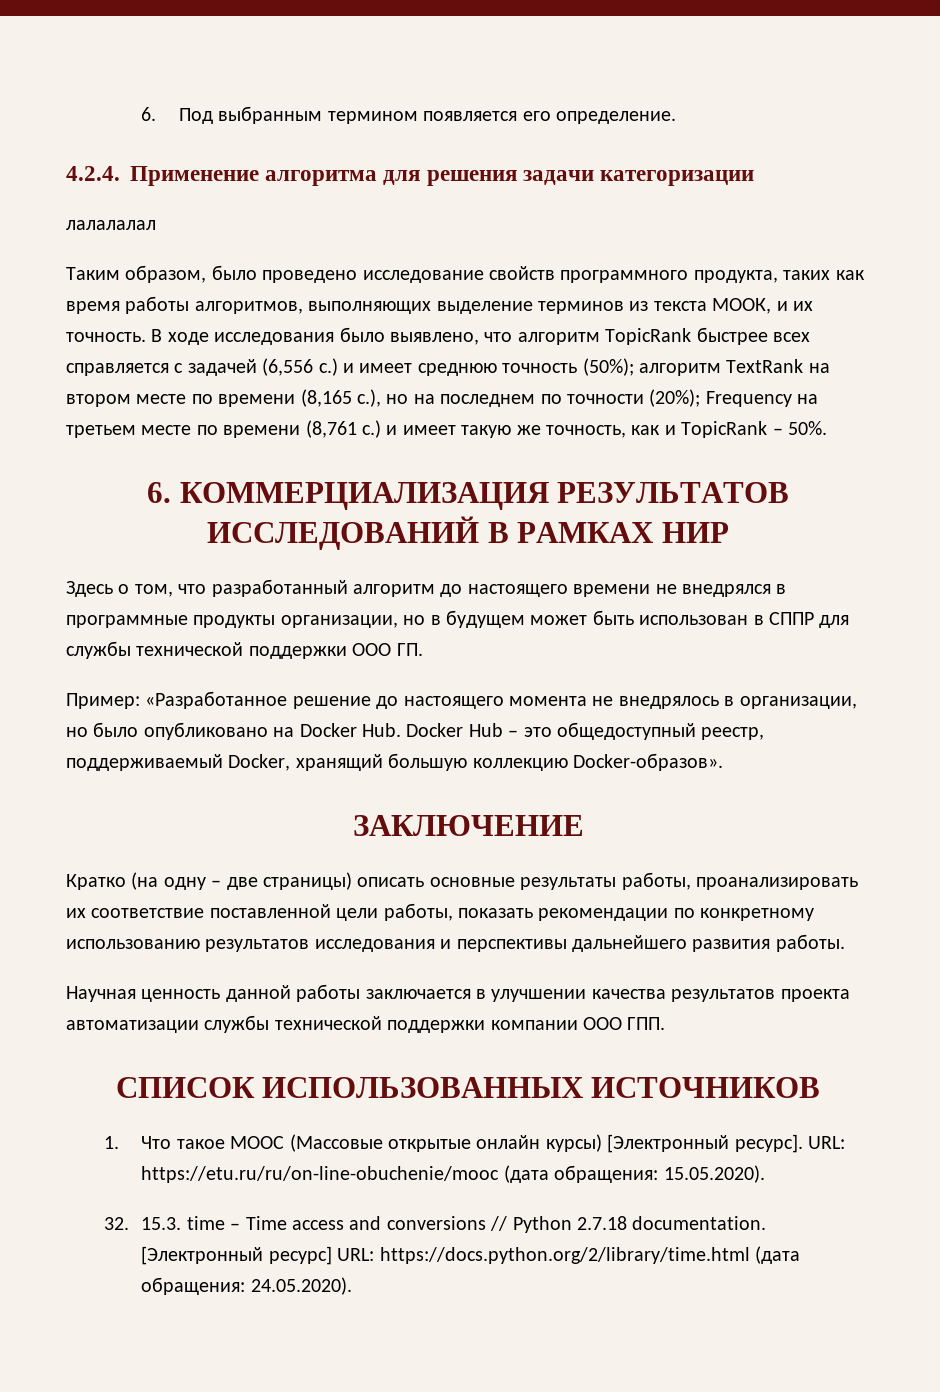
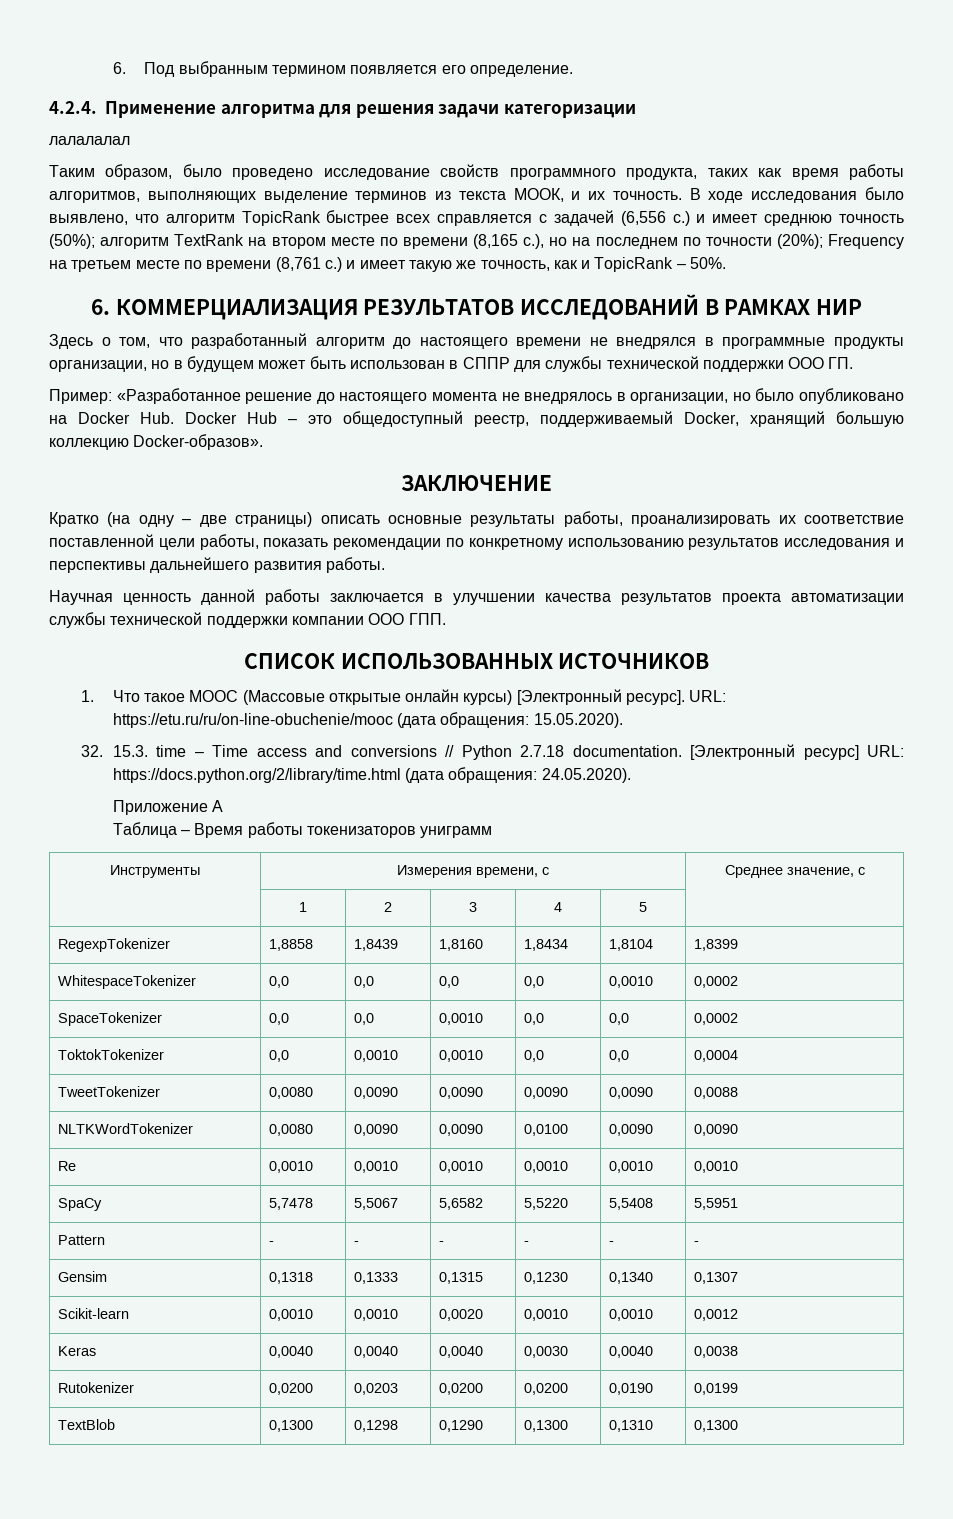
+ Приложение А
+ Таблица – Время работы токенизаторов униграмм
+ Инструменты | Измерения времени, с | Среднее значение, с
+ | 1 | 2 | 3 | 4 | 5 |
+ RegexpTokenizer | 1,8858 | 1,8439 | 1,8160 | 1,8434 | 1,8104 | 1,8399
+ WhitespaceTokenizer | 0,0 | 0,0 | 0,0 | 0,0 | 0,0010 | 0,0002
+ SpaceTokenizer | 0,0 | 0,0 | 0,0010 | 0,0 | 0,0 | 0,0002
+ ToktokTokenizer | 0,0 | 0,0010 | 0,0010 | 0,0 | 0,0 | 0,0004
+ TweetTokenizer | 0,0080 | 0,0090 | 0,0090 | 0,0090 | 0,0090 | 0,0088
+ NLTKWordTokenizer | 0,0080 | 0,0090 | 0,0090 | 0,0100 | 0,0090 | 0,0090
+ Re | 0,0010 | 0,0010 | 0,0010 | 0,0010 | 0,0010 | 0,0010
+ SpaCy | 5,7478 | 5,5067 | 5,6582 | 5,5220 | 5,5408 | 5,5951
+ Pattern | - | - | - | - | - | -
+ Gensim | 0,1318 | 0,1333 | 0,1315 | 0,1230 | 0,1340 | 0,1307
+ Scikit-learn | 0,0010 | 0,0010 | 0,0020 | 0,0010 | 0,0010 | 0,0012
+ Keras | 0,0040 | 0,0040 | 0,0040 | 0,0030 | 0,0040 | 0,0038
+ Rutokenizer | 0,0200 | 0,0203 | 0,0200 | 0,0200 | 0,0190 | 0,0199
+ TextBlob | 0,1300 | 0,1298 | 0,1290 | 0,1300 | 0,1310 | 0,1300

